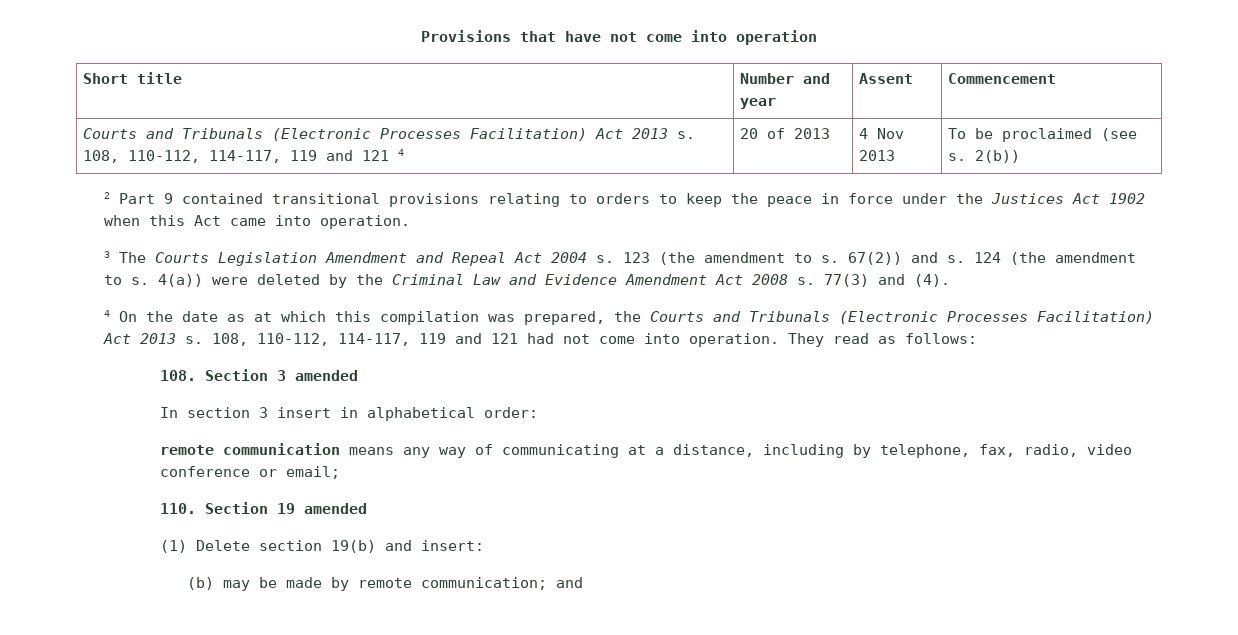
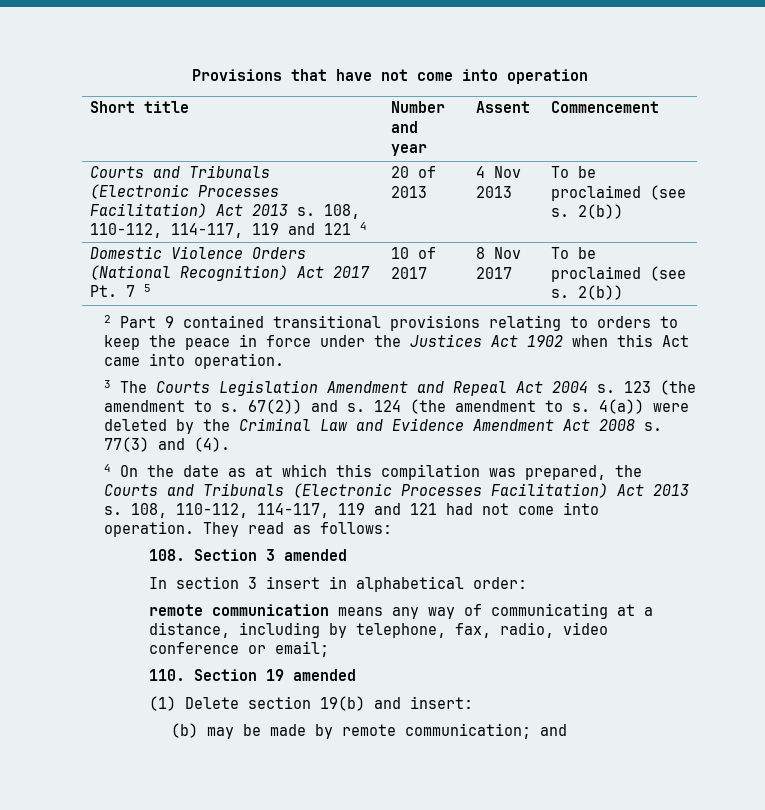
+ Domestic Violence Orders (National Recognition) Act 2017 Pt. 7 5 | 10 of 2017 | 8 Nov 2017 | To be proclaimed (see s. 2(b))

